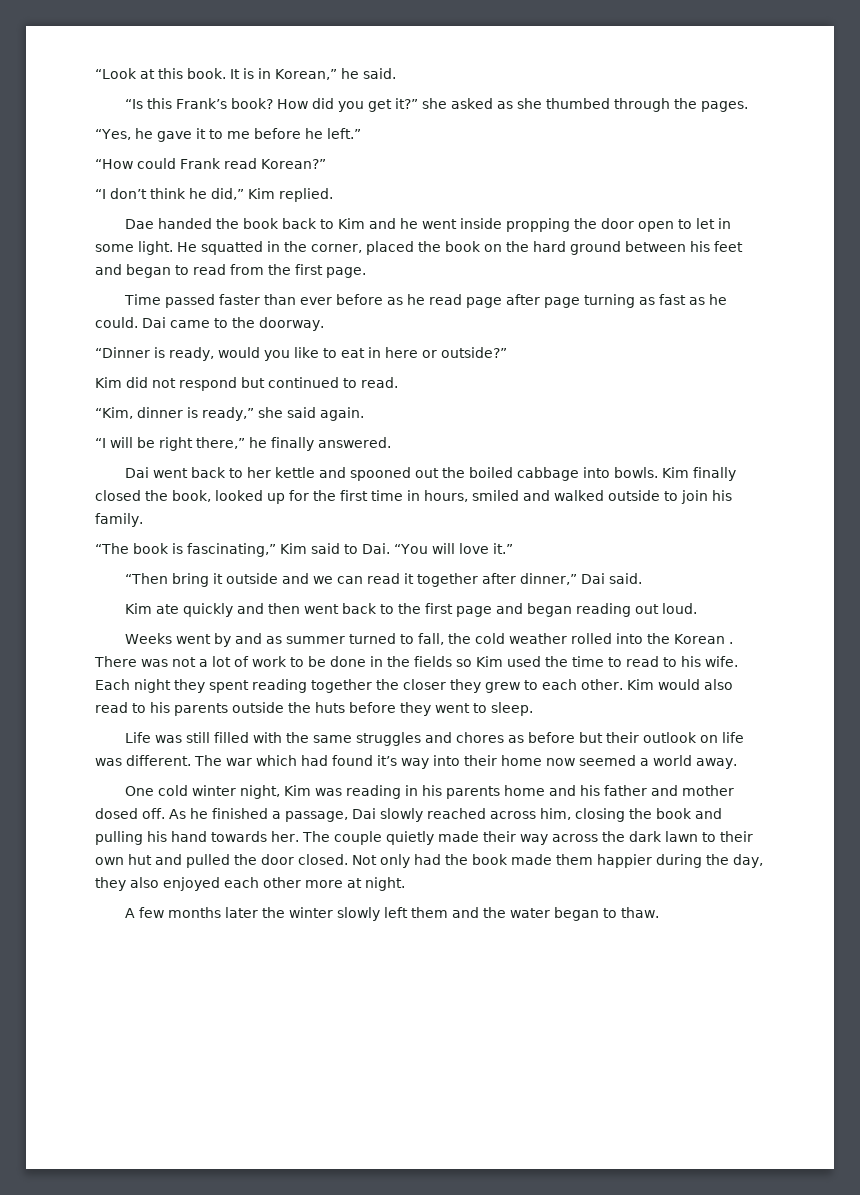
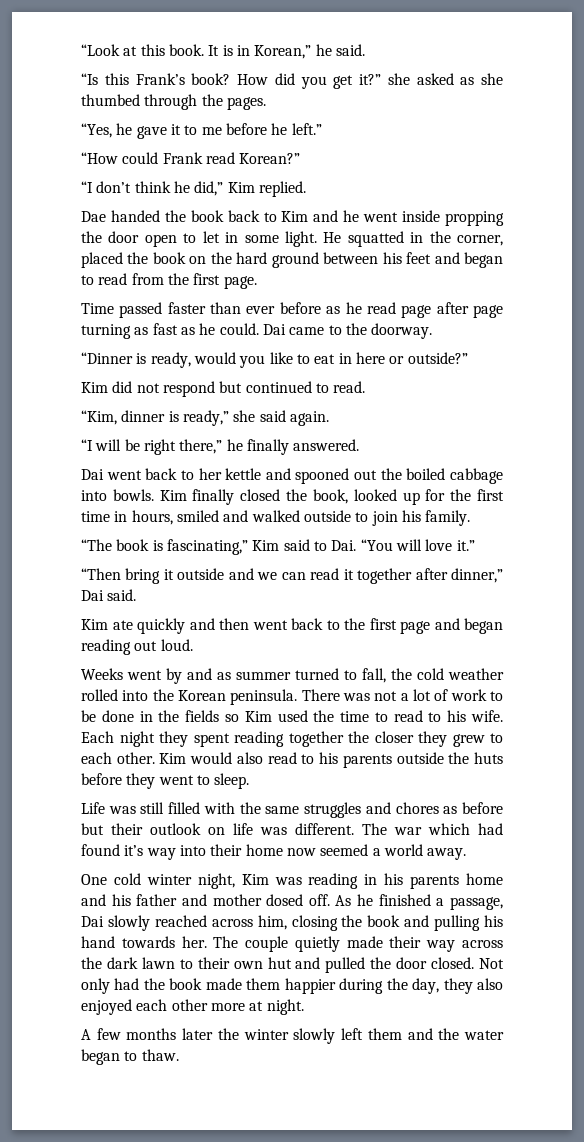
- Weeks went by and as summer turned to fall, the cold weather rolled into the Korean .
+ Weeks went by and as summer turned to fall, the cold weather rolled into the Korean peninsula.

